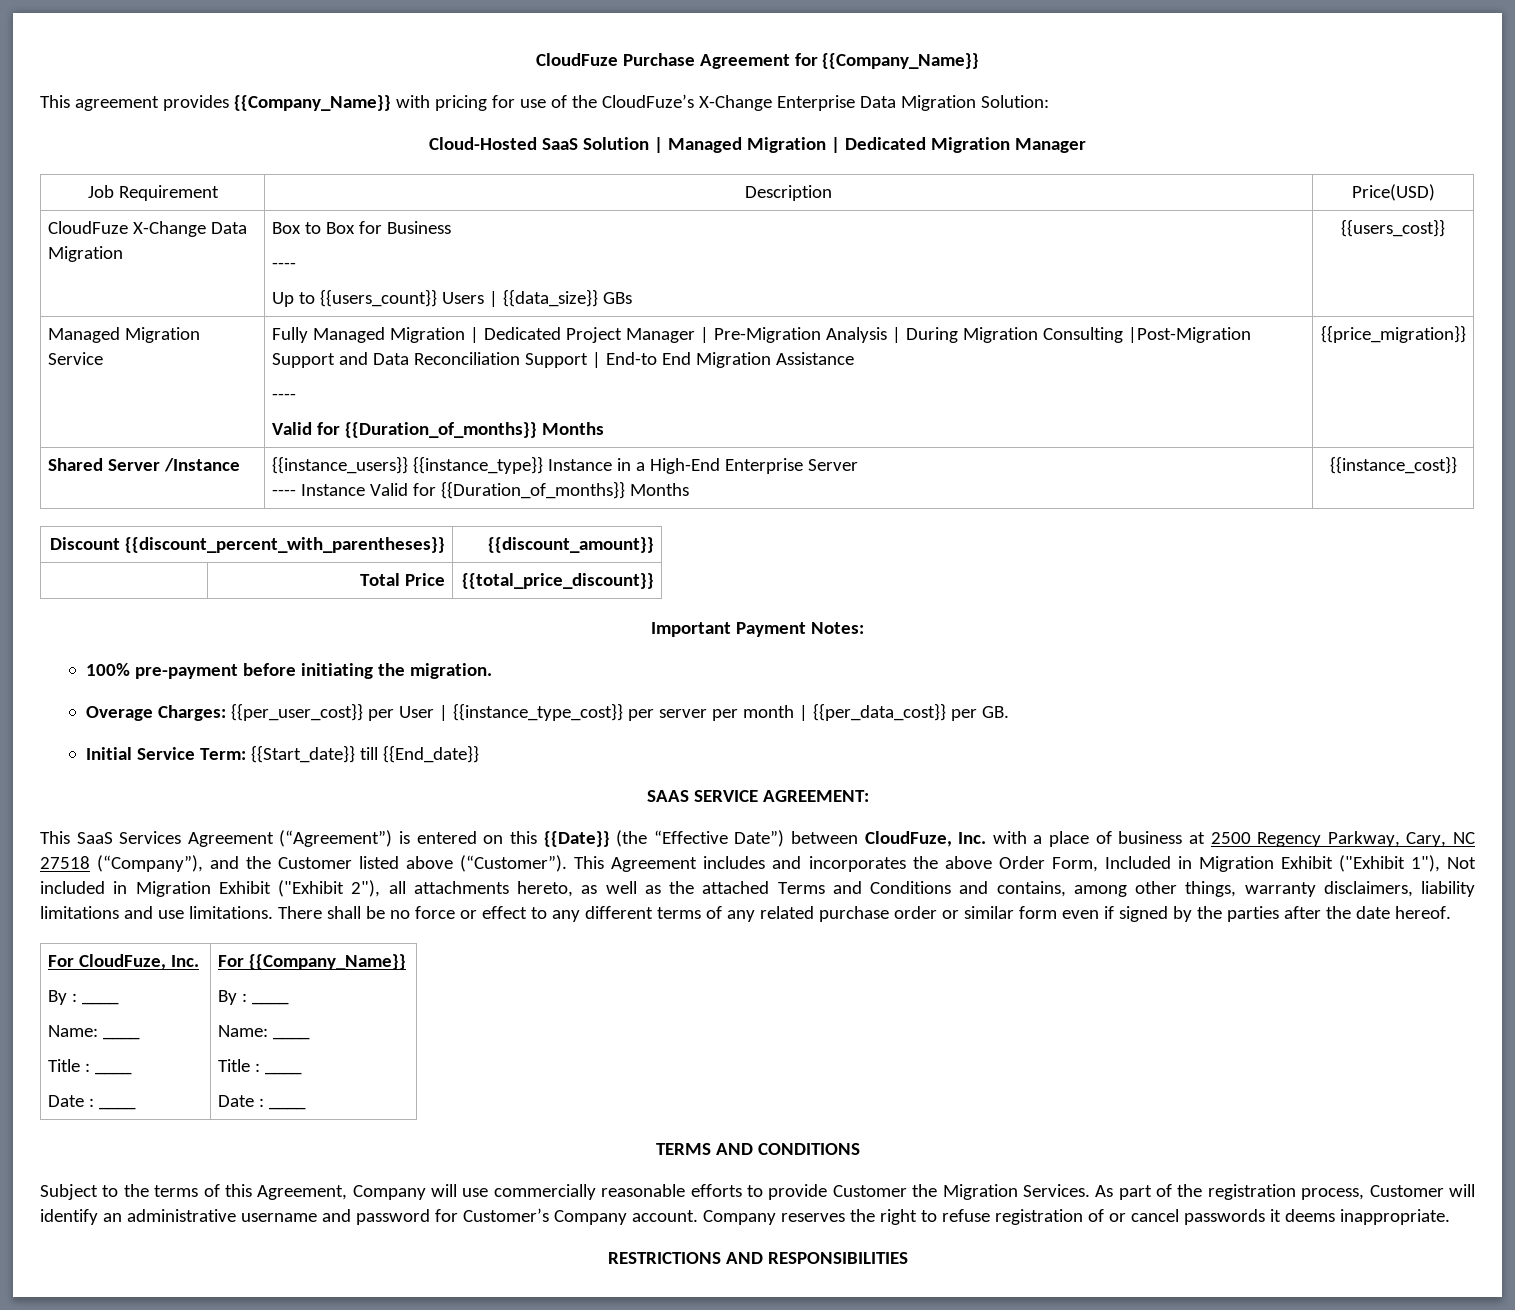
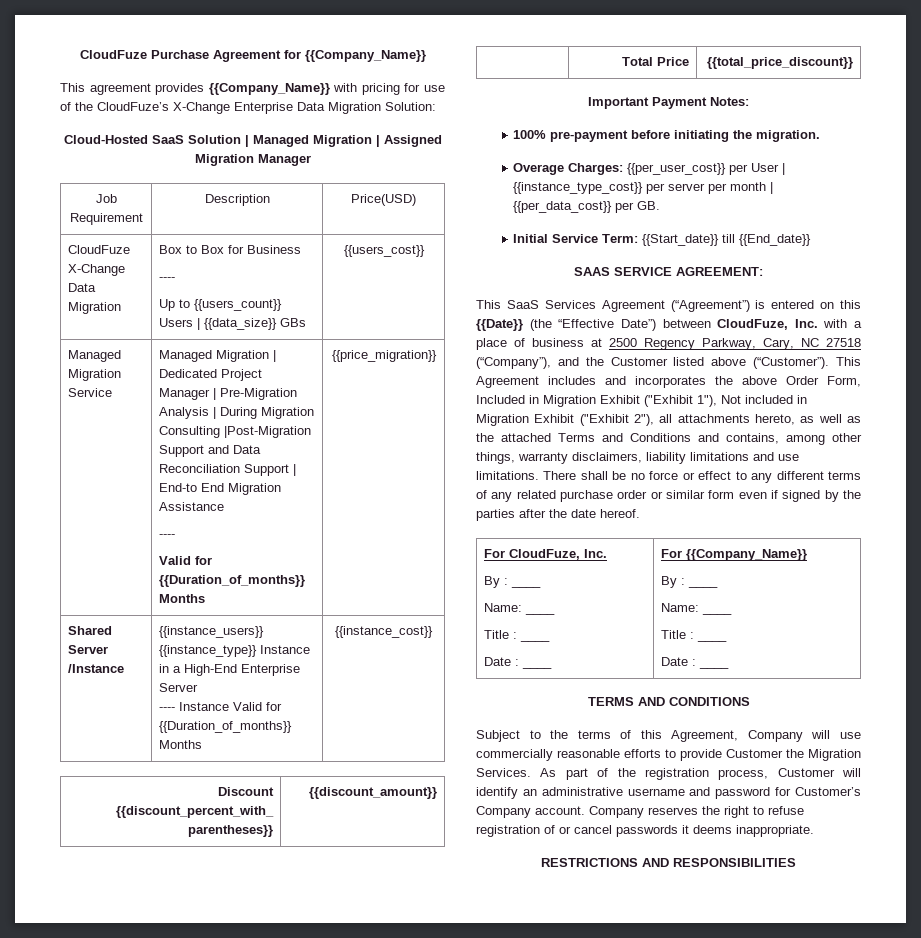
- Cloud-Hosted SaaS Solution | Managed Migration | Dedicated Migration Manager
+ Cloud-Hosted SaaS Solution | Managed Migration | Assigned Migration Manager
- Managed Migration Service | Fully Managed Migration | Dedicated Project Manager | Pre-Migration Analysis | During Migration Consulting |Post-Migration Support and Data Reconciliation Support | End-to End Migration Assistance
+ Managed Migration Service | Managed Migration | Dedicated Project Manager | Pre-Migration Analysis | During Migration Consulting |Post-Migration Support and Data Reconciliation Support | End-to End Migration Assistance

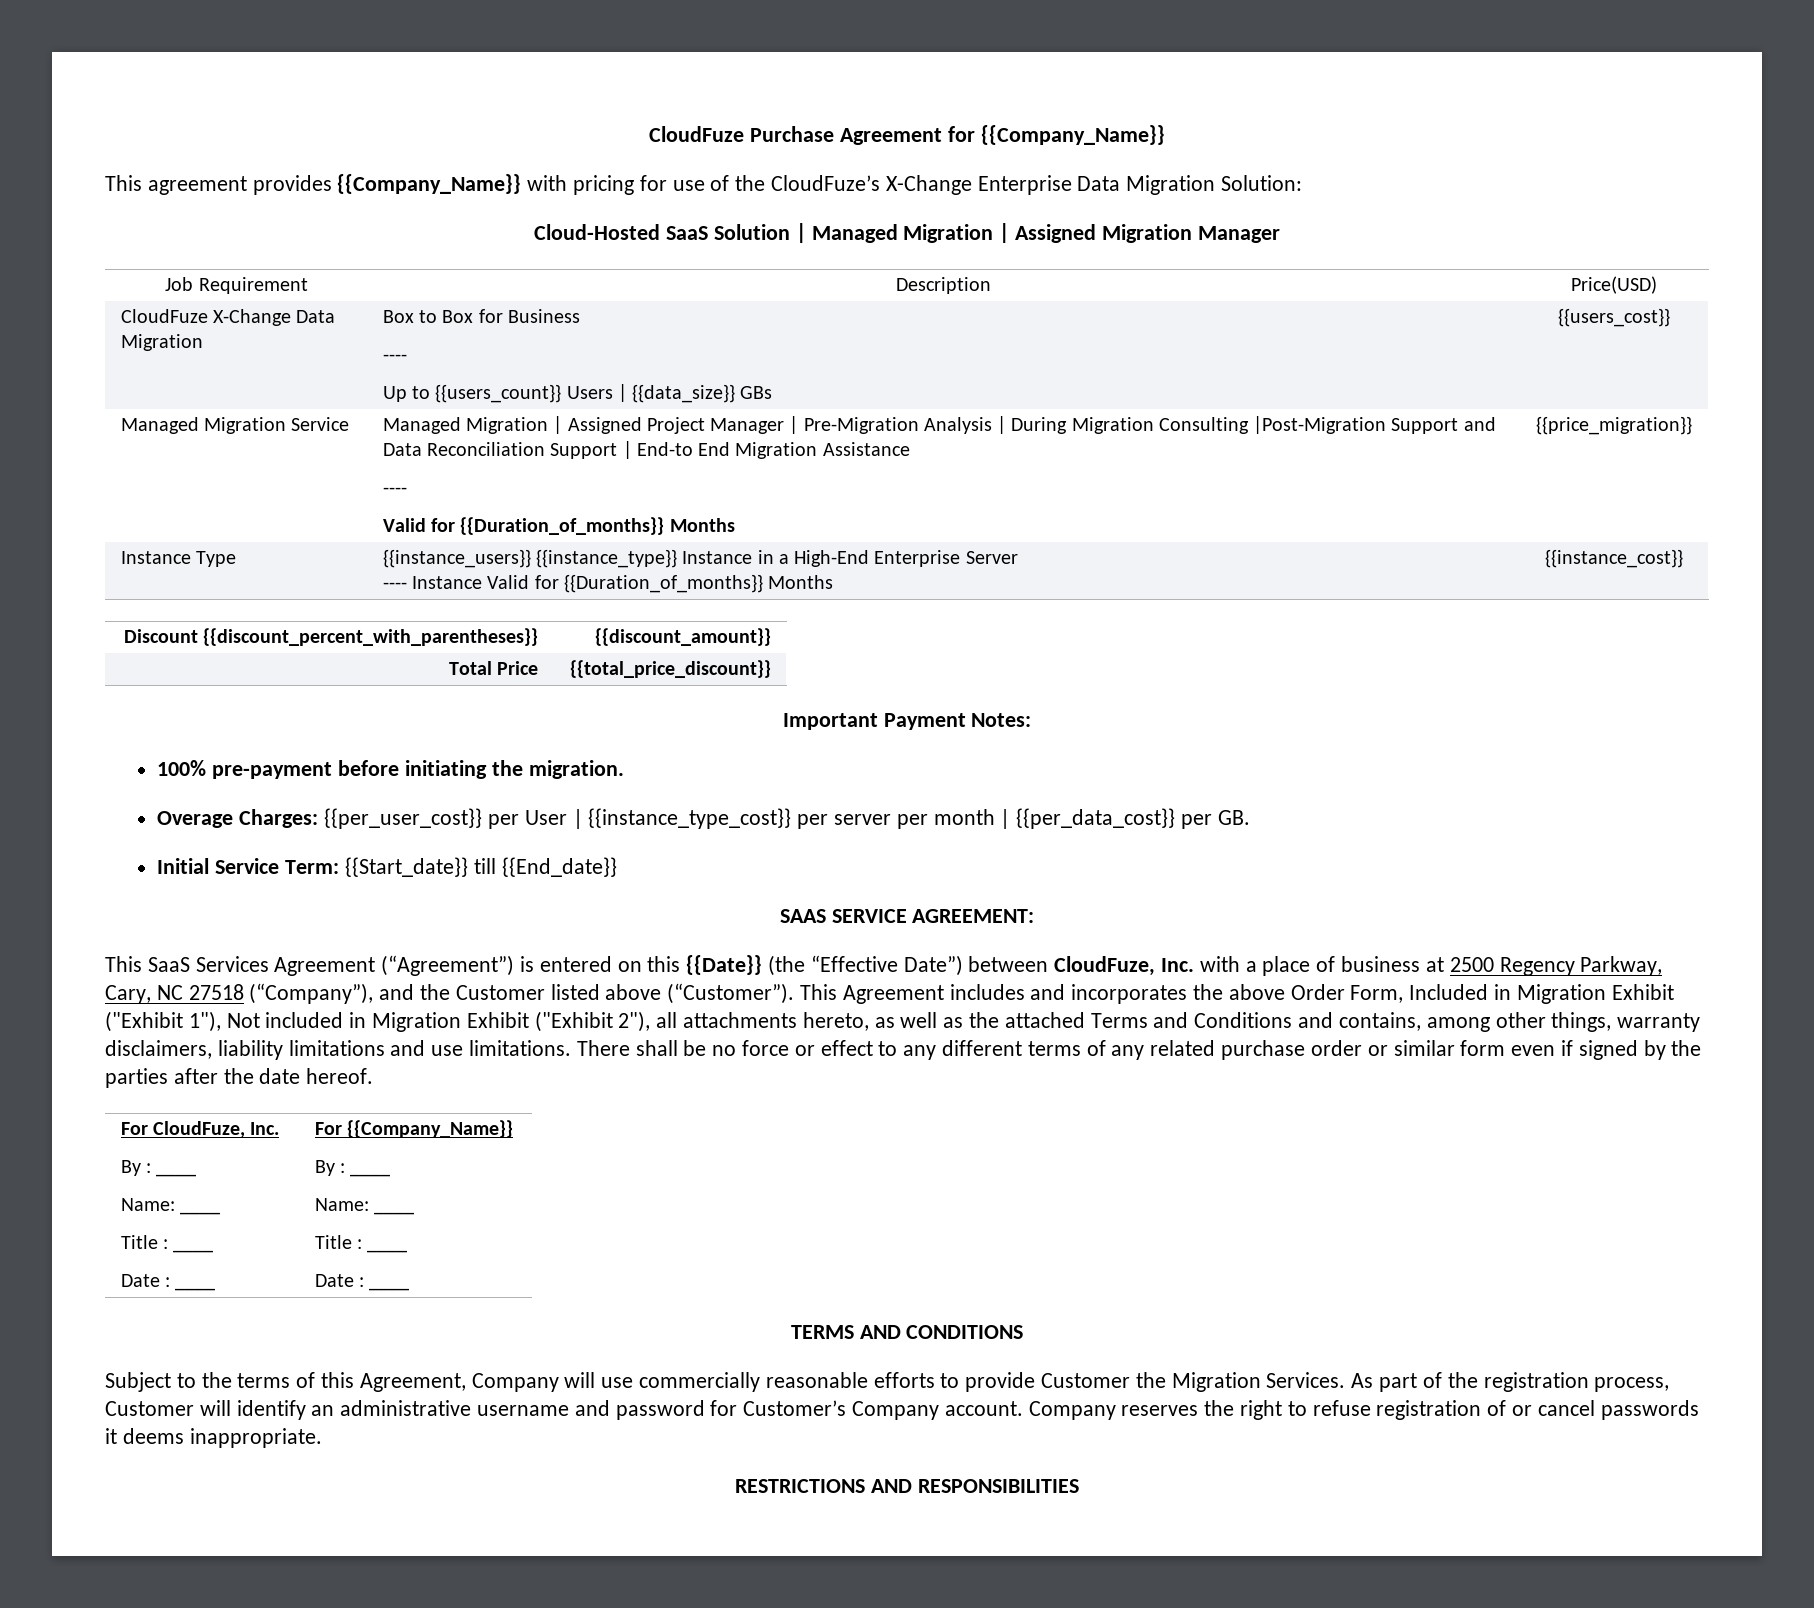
- Managed Migration Service | Managed Migration | Dedicated Project Manager | Pre-Migration Analysis | During Migration Consulting |Post-Migration Support and Data Reconciliation Support | End-to End Migration Assistance
+ Managed Migration Service | Managed Migration | Assigned Project Manager | Pre-Migration Analysis | During Migration Consulting |Post-Migration Support and Data Reconciliation Support | End-to End Migration Assistance
- Shared Server /Instance | {{instance_users}} {{instance_type}} Instance in a High-End Enterprise Server
+ Instance Type | {{instance_users}} {{instance_type}} Instance in a High-End Enterprise Server

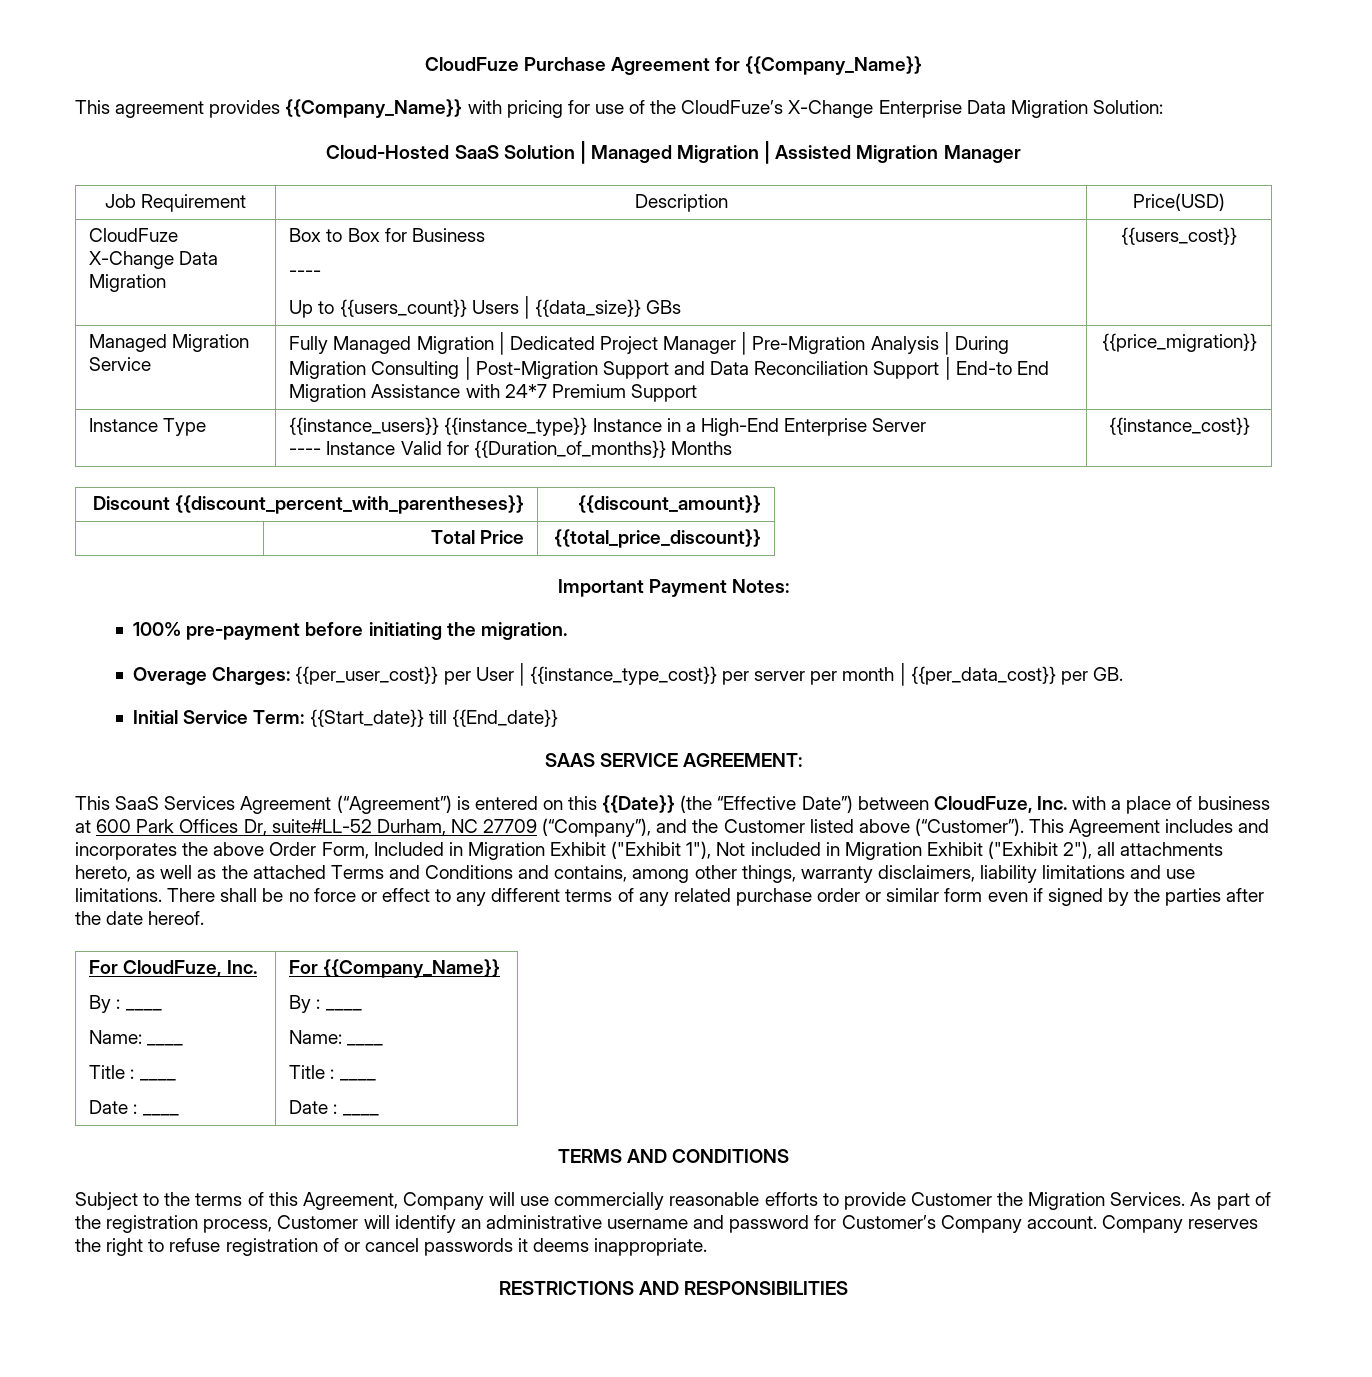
- Cloud-Hosted SaaS Solution | Managed Migration | Assigned Migration Manager
+ Cloud-Hosted SaaS Solution | Managed Migration | Assisted Migration Manager
- Managed Migration Service | Managed Migration | Assigned Project Manager | Pre-Migration Analysis | During Migration Consulting |Post-Migration Support and Data Reconciliation Support | End-to End Migration Assistance
- ----
- Valid for {{Duration_of_months}} Months | {{price_migration}}
+ Managed Migration Service | Fully Managed Migration | Dedicated Project Manager | Pre-Migration Analysis | During Migration Consulting | Post-Migration Support and Data Reconciliation Support | End-to End Migration Assistance with 24*7 Premium Support | {{price_migration}}
- This SaaS Services Agreement (“Agreement”) is entered on this {{Date}} (the “Effective Date”) between CloudFuze, Inc. with a place of business at 2500 Regency Parkway, Cary, NC 27518 (“Company”), and the Customer listed above (“Customer”).
+ This SaaS Services Agreement (“Agreement”) is entered on this {{Date}} (the “Effective Date”) between CloudFuze, Inc. with a place of business at 600 Park Offices Dr, suite#LL-52 Durham, NC 27709 (“Company”), and the Customer listed above (“Customer”).

